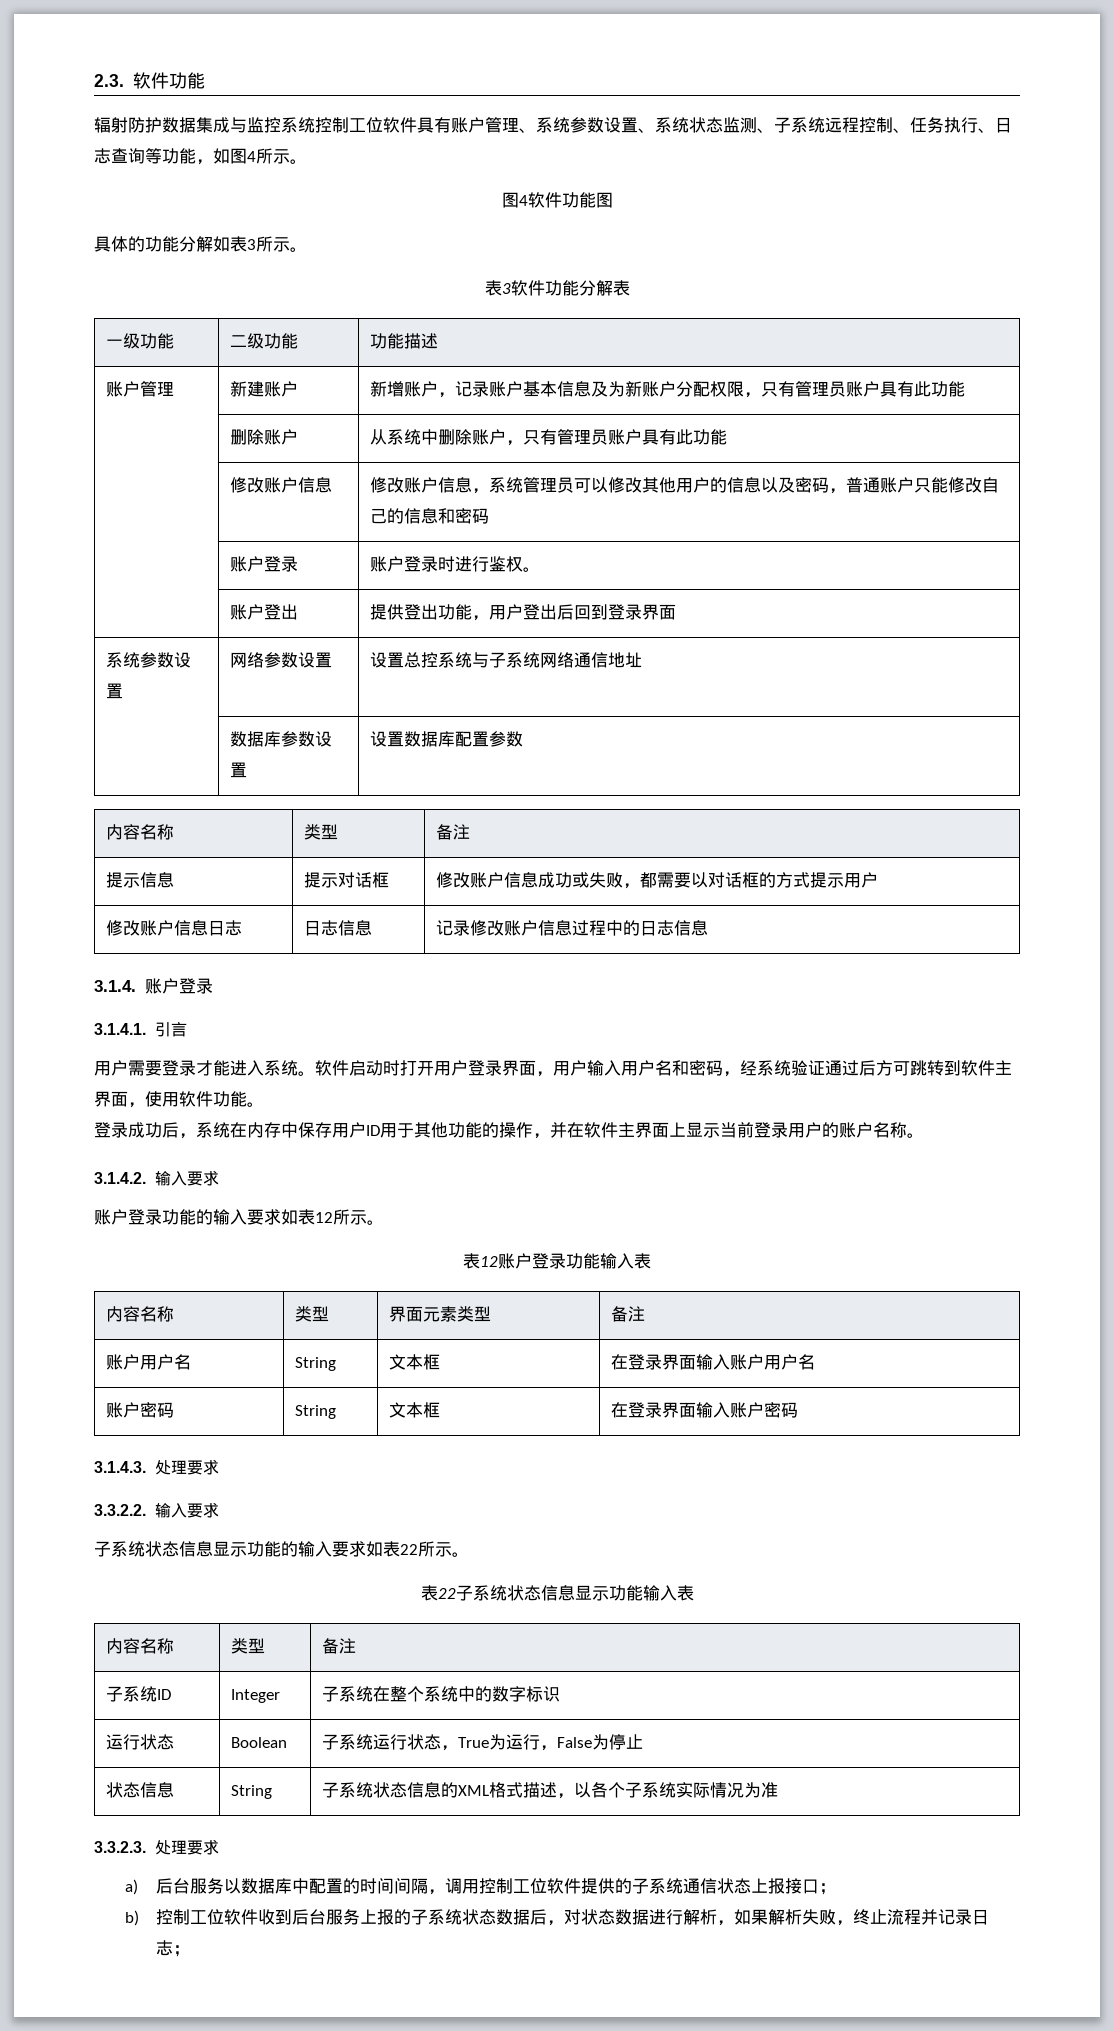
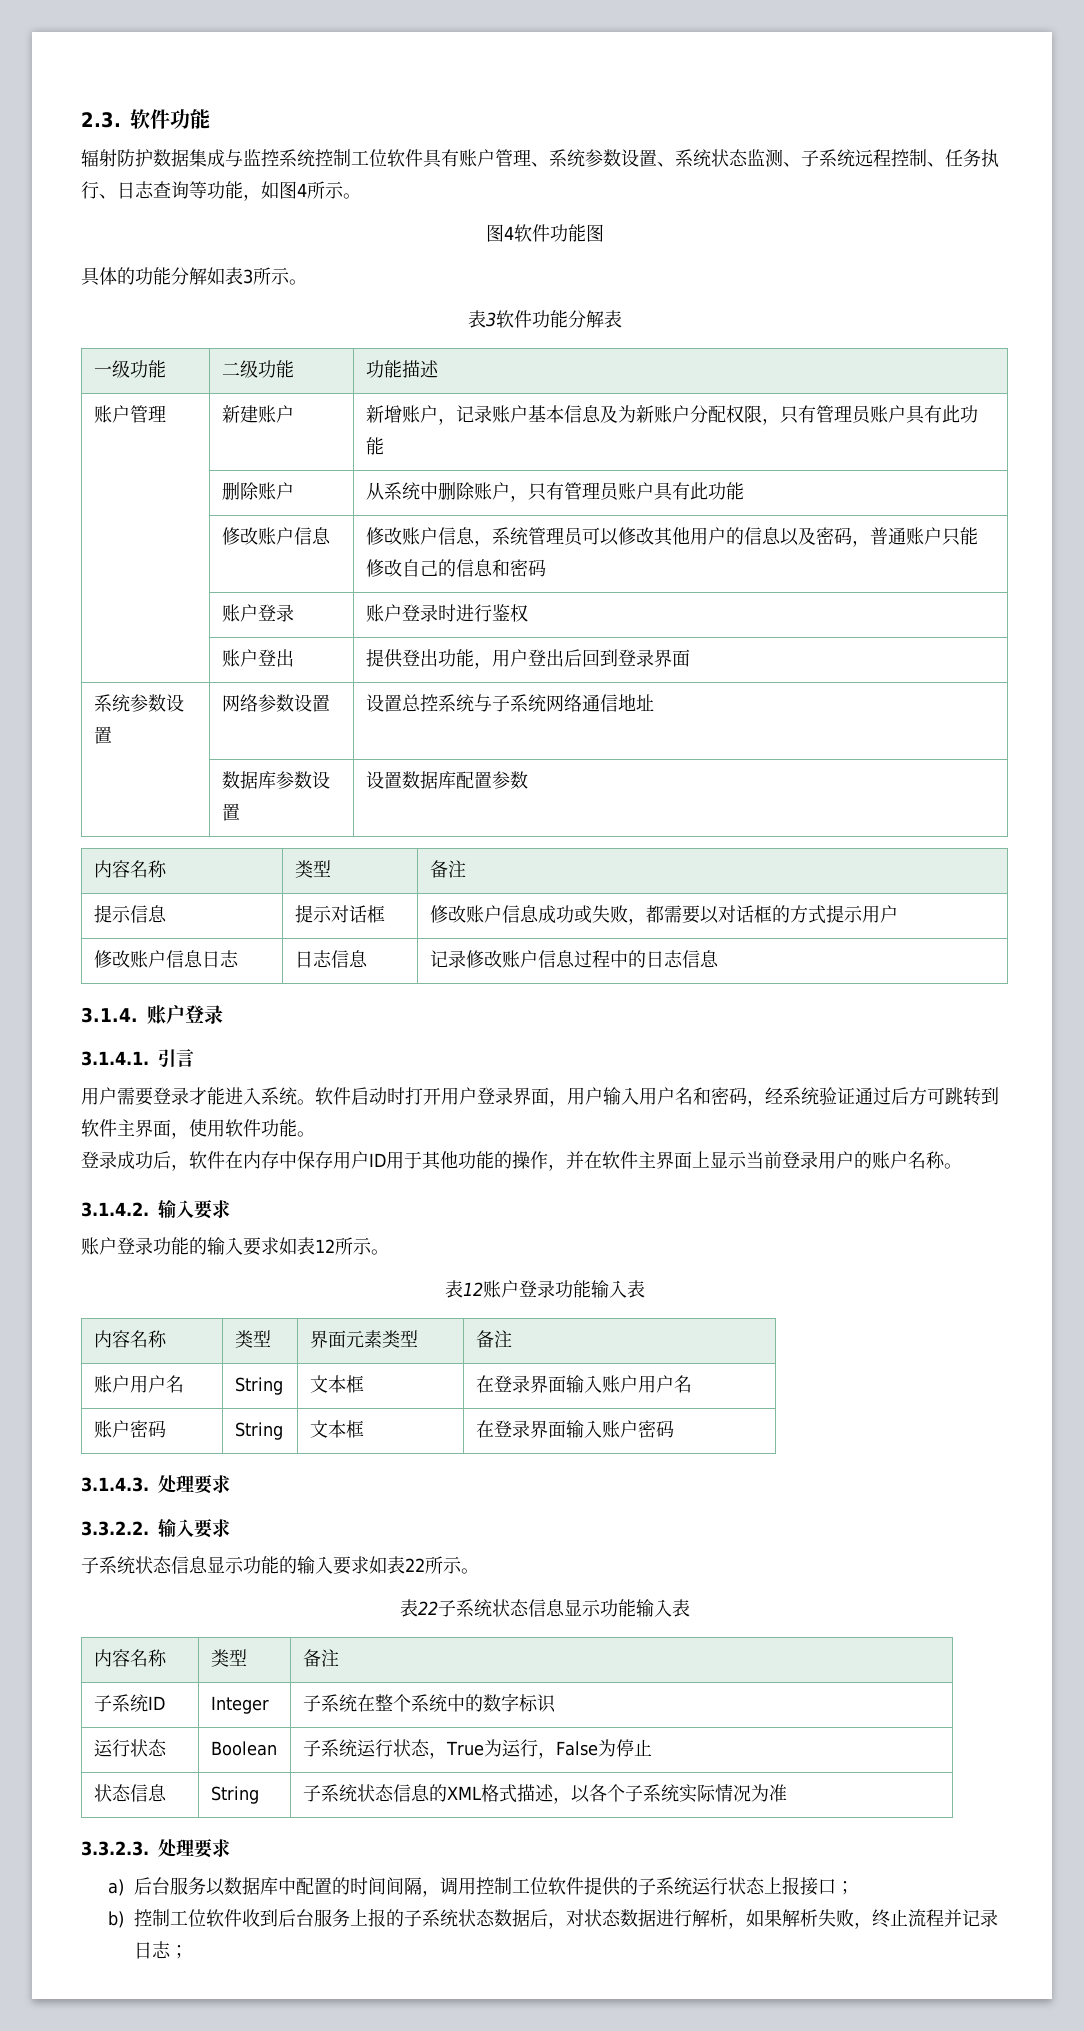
- | 账户登录 | 账户登录时进行鉴权。
+ | 账户登录 | 账户登录时进行鉴权
- 登录成功后，系统在内存中保存用户ID用于其他功能的操作，并在软件主界面上显示当前登录用户的账户名称。
+ 登录成功后，软件在内存中保存用户ID用于其他功能的操作，并在软件主界面上显示当前登录用户的账户名称。
- a)后台服务以数据库中配置的时间间隔，调用控制工位软件提供的子系统通信状态上报接口；
+ a)后台服务以数据库中配置的时间间隔，调用控制工位软件提供的子系统运行状态上报接口；

